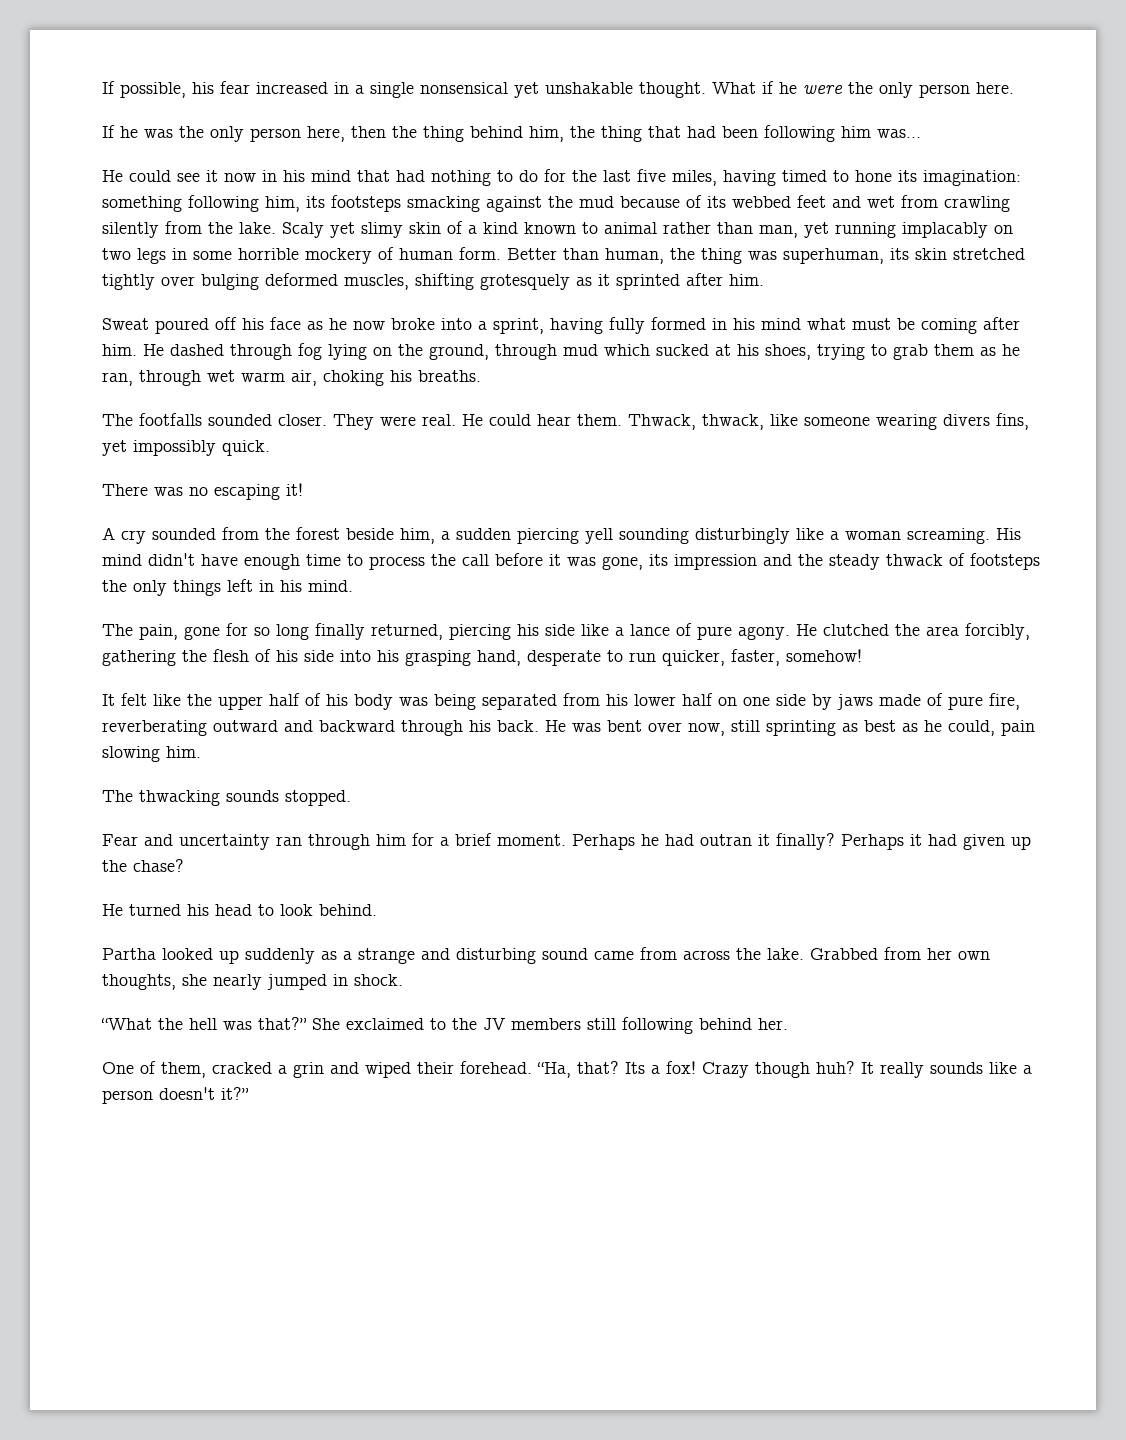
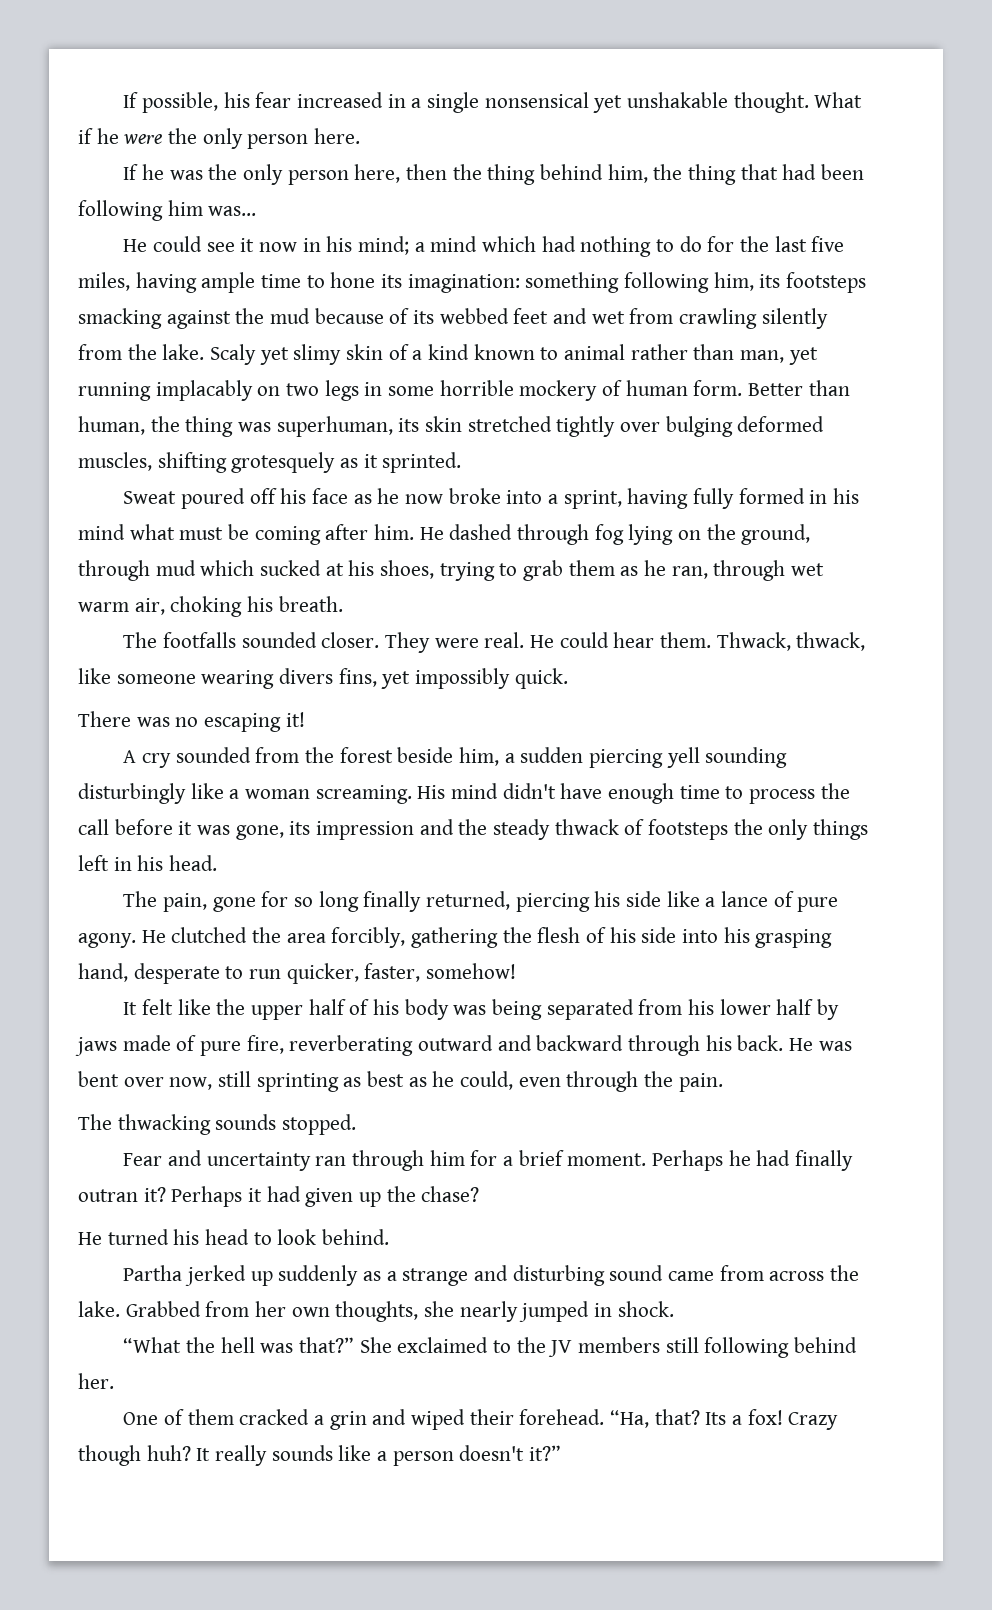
- He could see it now in his mind that had nothing to do for the last five miles, having timed to hone its imagination: something following him, its footsteps smacking against the mud because of its webbed feet and wet from crawling silently from the lake.
+ He could see it now in his mind; a mind which had nothing to do for the last five miles, having ample time to hone its imagination: something following him, its footsteps smacking against the mud because of its webbed feet and wet from crawling silently from the lake.
- Better than human, the thing was superhuman, its skin stretched tightly over bulging deformed muscles, shifting grotesquely as it sprinted after him.
+ Better than human, the thing was superhuman, its skin stretched tightly over bulging deformed muscles, shifting grotesquely as it sprinted.
- He dashed through fog lying on the ground, through mud which sucked at his shoes, trying to grab them as he ran, through wet warm air, choking his breaths.
+ He dashed through fog lying on the ground, through mud which sucked at his shoes, trying to grab them as he ran, through wet warm air, choking his breath.
- His mind didn't have enough time to process the call before it was gone, its impression and the steady thwack of footsteps the only things left in his mind.
+ His mind didn't have enough time to process the call before it was gone, its impression and the steady thwack of footsteps the only things left in his head.
- It felt like the upper half of his body was being separated from his lower half on one side by jaws made of pure fire, reverberating outward and backward through his back.
+ It felt like the upper half of his body was being separated from his lower half by jaws made of pure fire, reverberating outward and backward through his back.
- He was bent over now, still sprinting as best as he could, pain slowing him.
+ He was bent over now, still sprinting as best as he could, even through the pain.
- Perhaps he had outran it finally?
+ Perhaps he had finally outran it?
- Partha looked up suddenly as a strange and disturbing sound came from across the lake.
+ Partha jerked up suddenly as a strange and disturbing sound came from across the lake.
- One of them, cracked a grin and wiped their forehead.
+ One of them cracked a grin and wiped their forehead.

